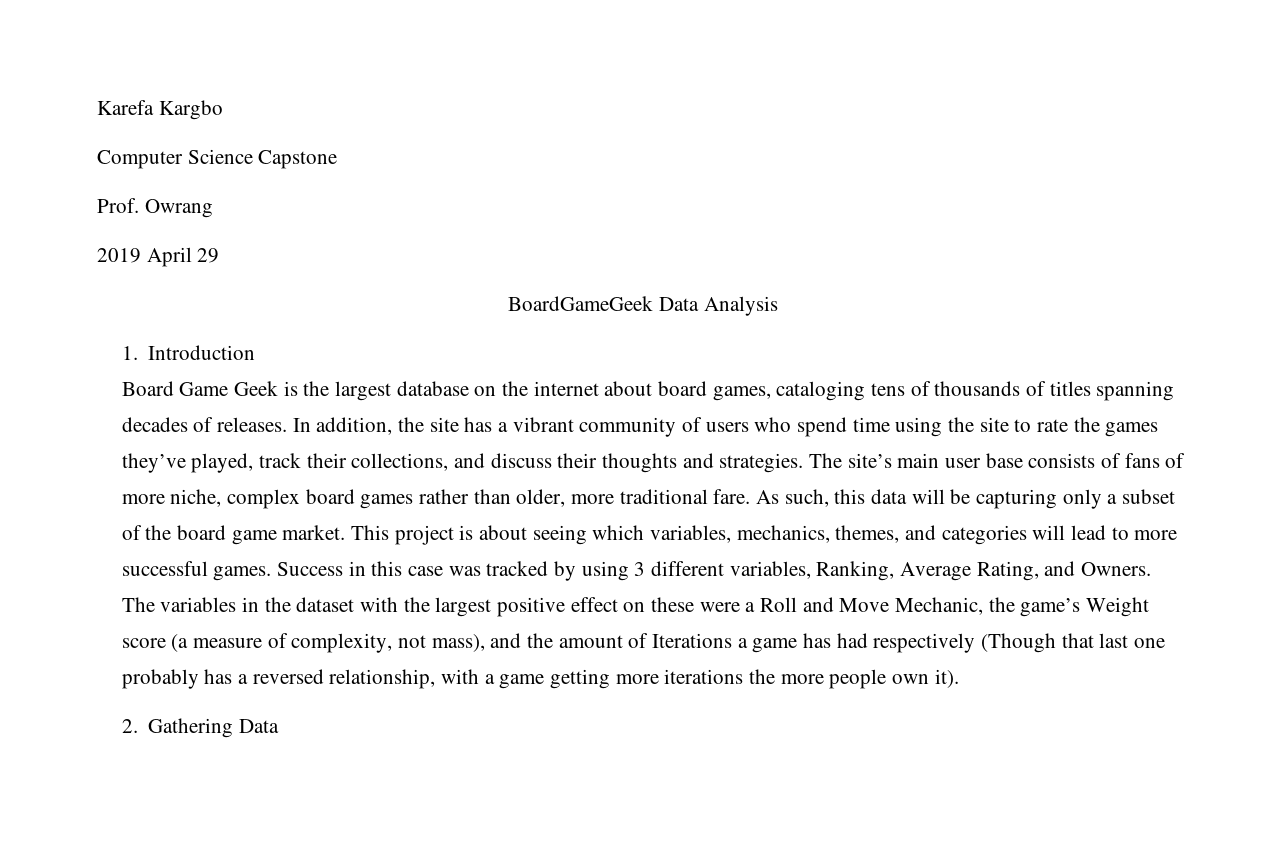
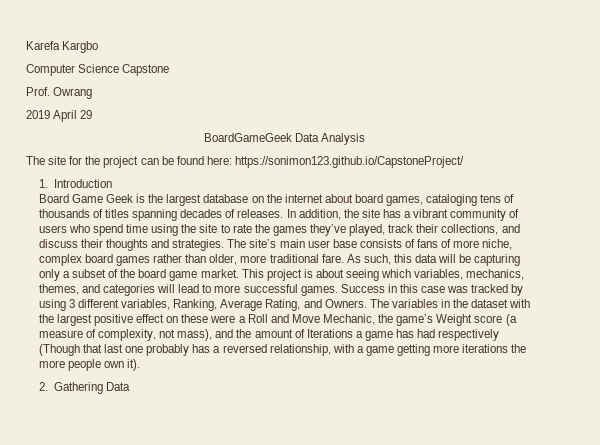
+ The site for the project can be found here: https://sonimon123.github.io/CapstoneProject/

